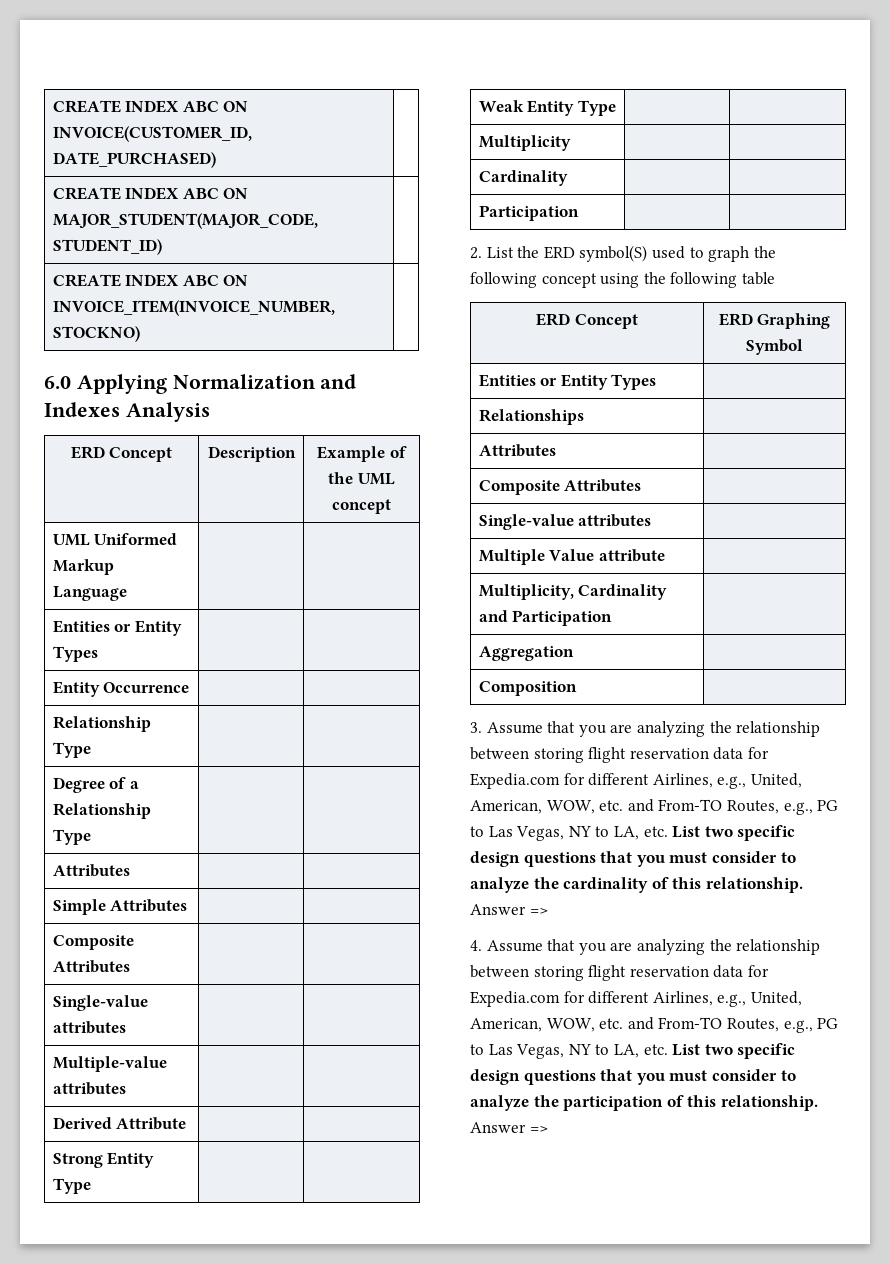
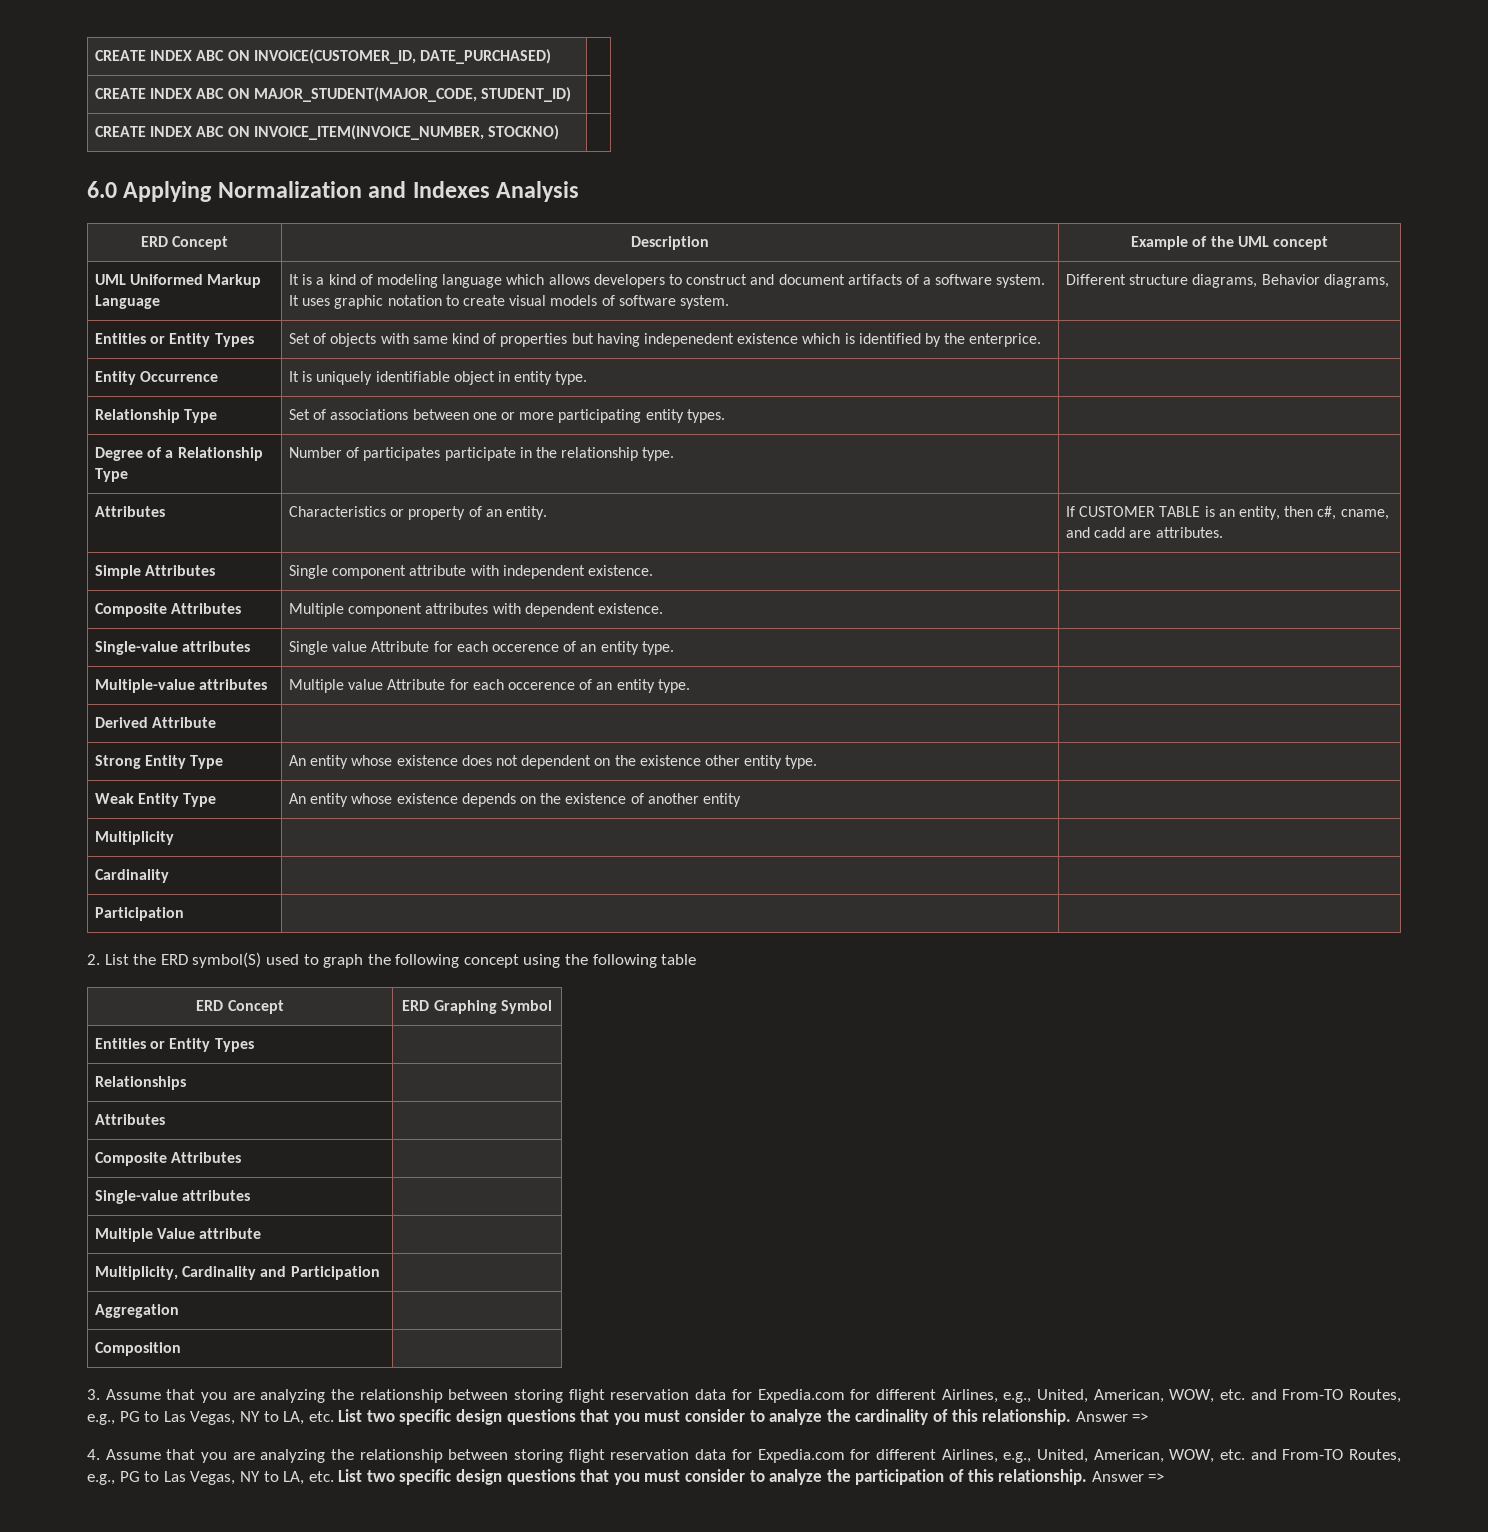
- UML Uniformed Markup Language | |
- Entities or Entity Types | |
- Entity Occurrence | |
- Relationship Type | |
+ UML Uniformed Markup Language | It is a kind of modeling language which allows developers to construct and document artifacts of a software system. It uses graphic notation to create visual models of software system. | Different structure diagrams, Behavior diagrams,
+ Entities or Entity Types | Set of objects with same kind of properties but having indepenedent existence which is identified by the enterprice. |
+ Entity Occurrence | It is uniquely identifiable object in entity type. |
+ Relationship Type | Set of associations between one or more participating entity types. |
- Degree of a Relationship Type | |
- Attributes | |
- Simple Attributes | |
- Composite Attributes | |
- Single-value attributes | |
- Multiple-value attributes | |
+ Degree of a Relationship Type | Number of participates participate in the relationship type. |
+ Attributes | Characteristics or property of an entity. | If CUSTOMER TABLE is an entity, then c#, cname, and cadd are attributes.
+ Simple Attributes | Single component attribute with independent existence. |
+ Composite Attributes | Multiple component attributes with dependent existence. |
+ Single-value attributes | Single value Attribute for each occerence of an entity type. |
+ Multiple-value attributes | Multiple value Attribute for each occerence of an entity type. |
- Strong Entity Type | |
- Weak Entity Type | |
+ Strong Entity Type | An entity whose existence does not dependent on the existence other entity type. |
+ Weak Entity Type | An entity whose existence depends on the existence of another entity |

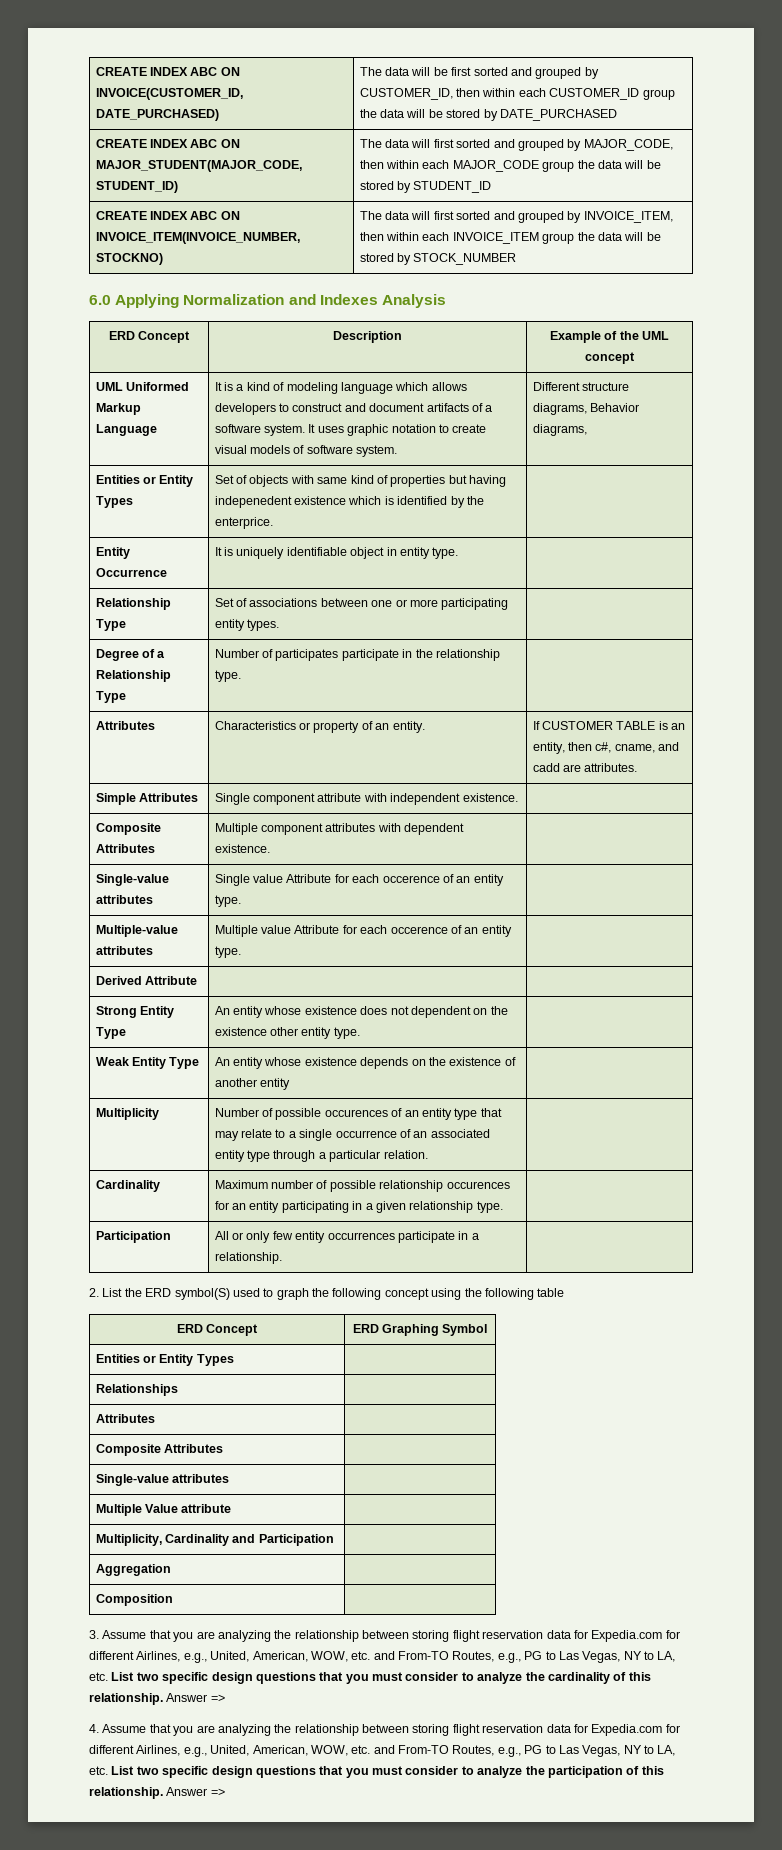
- CREATE INDEX ABC ON INVOICE(CUSTOMER_ID, DATE_PURCHASED) |
+ CREATE INDEX ABC ON INVOICE(CUSTOMER_ID, DATE_PURCHASED) | The data will be first sorted and grouped by CUSTOMER_ID, then within each CUSTOMER_ID group the data will be stored by DATE_PURCHASED
- CREATE INDEX ABC ON MAJOR_STUDENT(MAJOR_CODE, STUDENT_ID) |
+ CREATE INDEX ABC ON MAJOR_STUDENT(MAJOR_CODE, STUDENT_ID) | The data will first sorted and grouped by MAJOR_CODE, then within each MAJOR_CODE group the data will be stored by STUDENT_ID
- CREATE INDEX ABC ON INVOICE_ITEM(INVOICE_NUMBER, STOCKNO) |
+ CREATE INDEX ABC ON INVOICE_ITEM(INVOICE_NUMBER, STOCKNO) | The data will first sorted and grouped by INVOICE_ITEM, then within each INVOICE_ITEM group the data will be stored by STOCK_NUMBER
- Multiplicity | |
- Cardinality | |
- Participation | |
+ Multiplicity | Number of possible occurences of an entity type that may relate to a single occurrence of an associated entity type through a particular relation. |
+ Cardinality | Maximum number of possible relationship occurences for an entity participating in a given relationship type. |
+ Participation | All or only few entity occurrences participate in a relationship. |

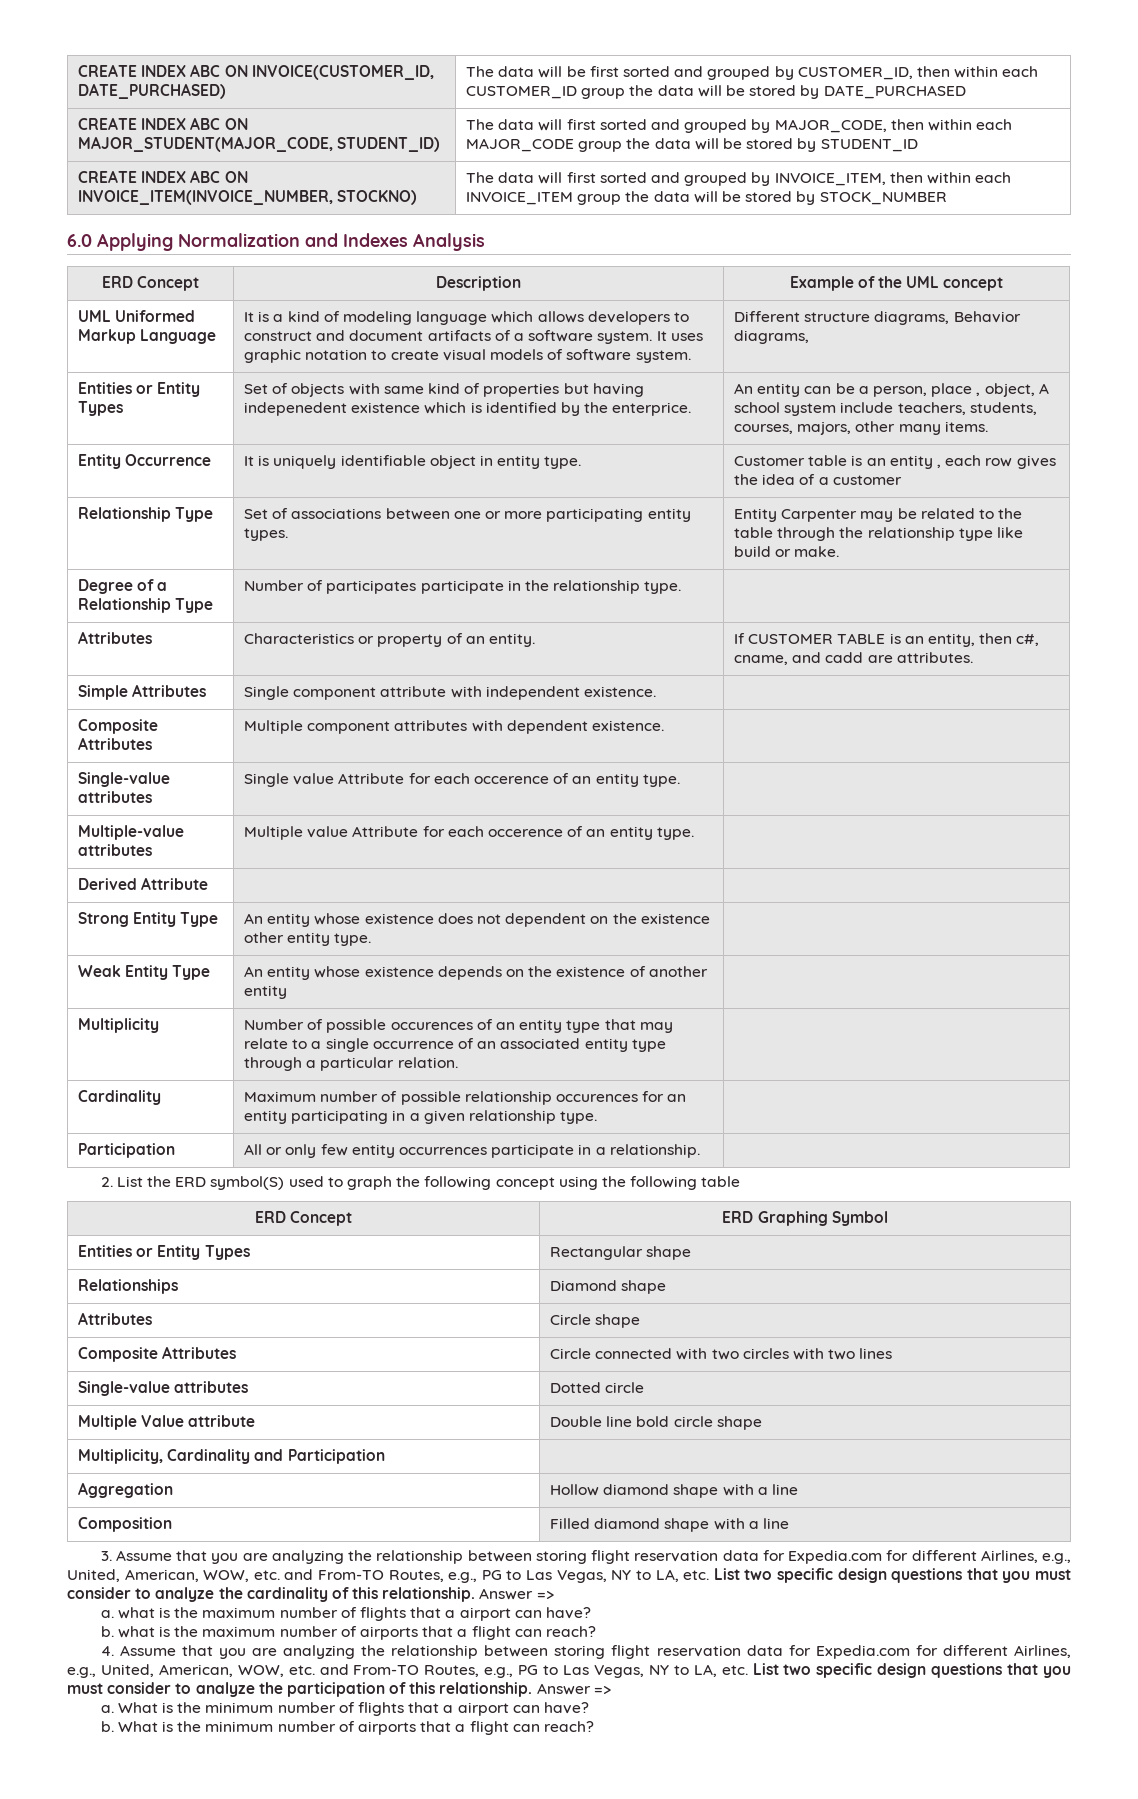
+ An entity can be a person, place , object, A school system include teachers, students, courses, majors, other many items.
- Entity Occurrence | It is uniquely identifiable object in entity type. |
+ Entity Occurrence | It is uniquely identifiable object in entity type. | Customer table is an entity , each row gives the idea of a customer
- Relationship Type | Set of associations between one or more participating entity types. |
+ Relationship Type | Set of associations between one or more participating entity types. | Entity Carpenter may be related to the table through the relationship type like build or make.
  ERD Concept | ERD Graphing Symbol
- Entities or Entity Types |
+ Entities or Entity Types | Rectangular shape
- Relationships |
- Attributes |
- Composite Attributes |
- Single-value attributes |
+ Relationships | Diamond shape
+ Attributes | Circle shape
+ Composite Attributes | Circle connected with two circles with two lines
+ Single-value attributes | Dotted circle
- Multiple Value attribute |
+ Multiple Value attribute | Double line bold circle shape
- Aggregation |
- Composition |
+ Aggregation | Hollow diamond shape with a line
+ Composition | Filled diamond shape with a line
+ a. what is the maximum number of flights that a airport can have?
+ b. what is the maximum number of airports that a flight can reach?
+ a. What is the minimum number of flights that a airport can have?
+ b. What is the minimum number of airports that a flight can reach?

